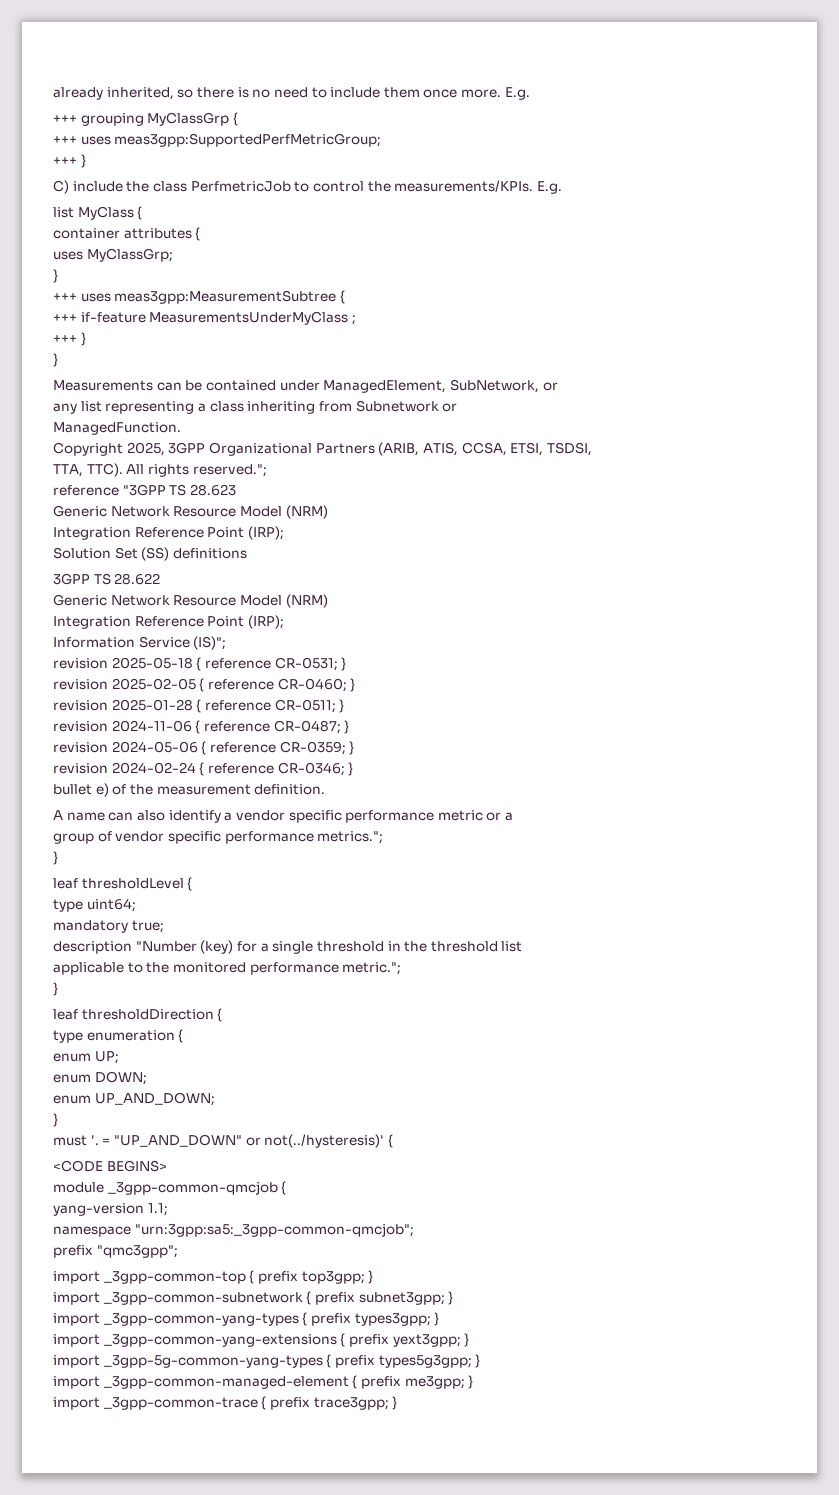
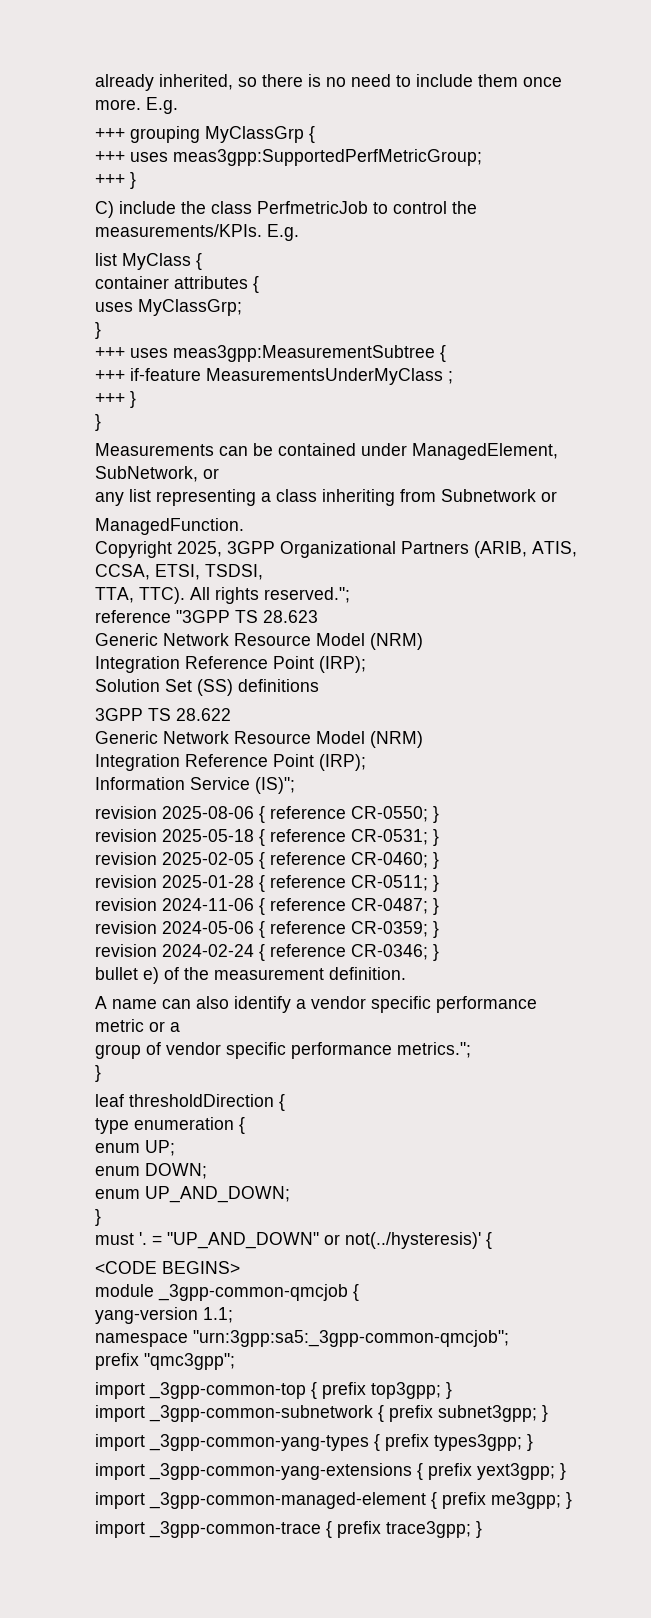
+ revision 2025-08-06 { reference CR-0550; }
- leaf thresholdLevel {
- type uint64;
- mandatory true;
- description "Number (key) for a single threshold in the threshold list
- applicable to the monitored performance metric.";
- }
- import _3gpp-5g-common-yang-types { prefix types5g3gpp; }

